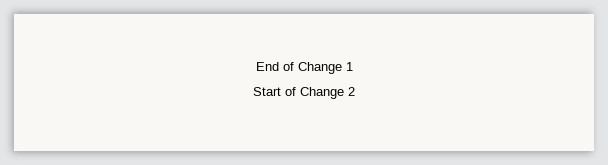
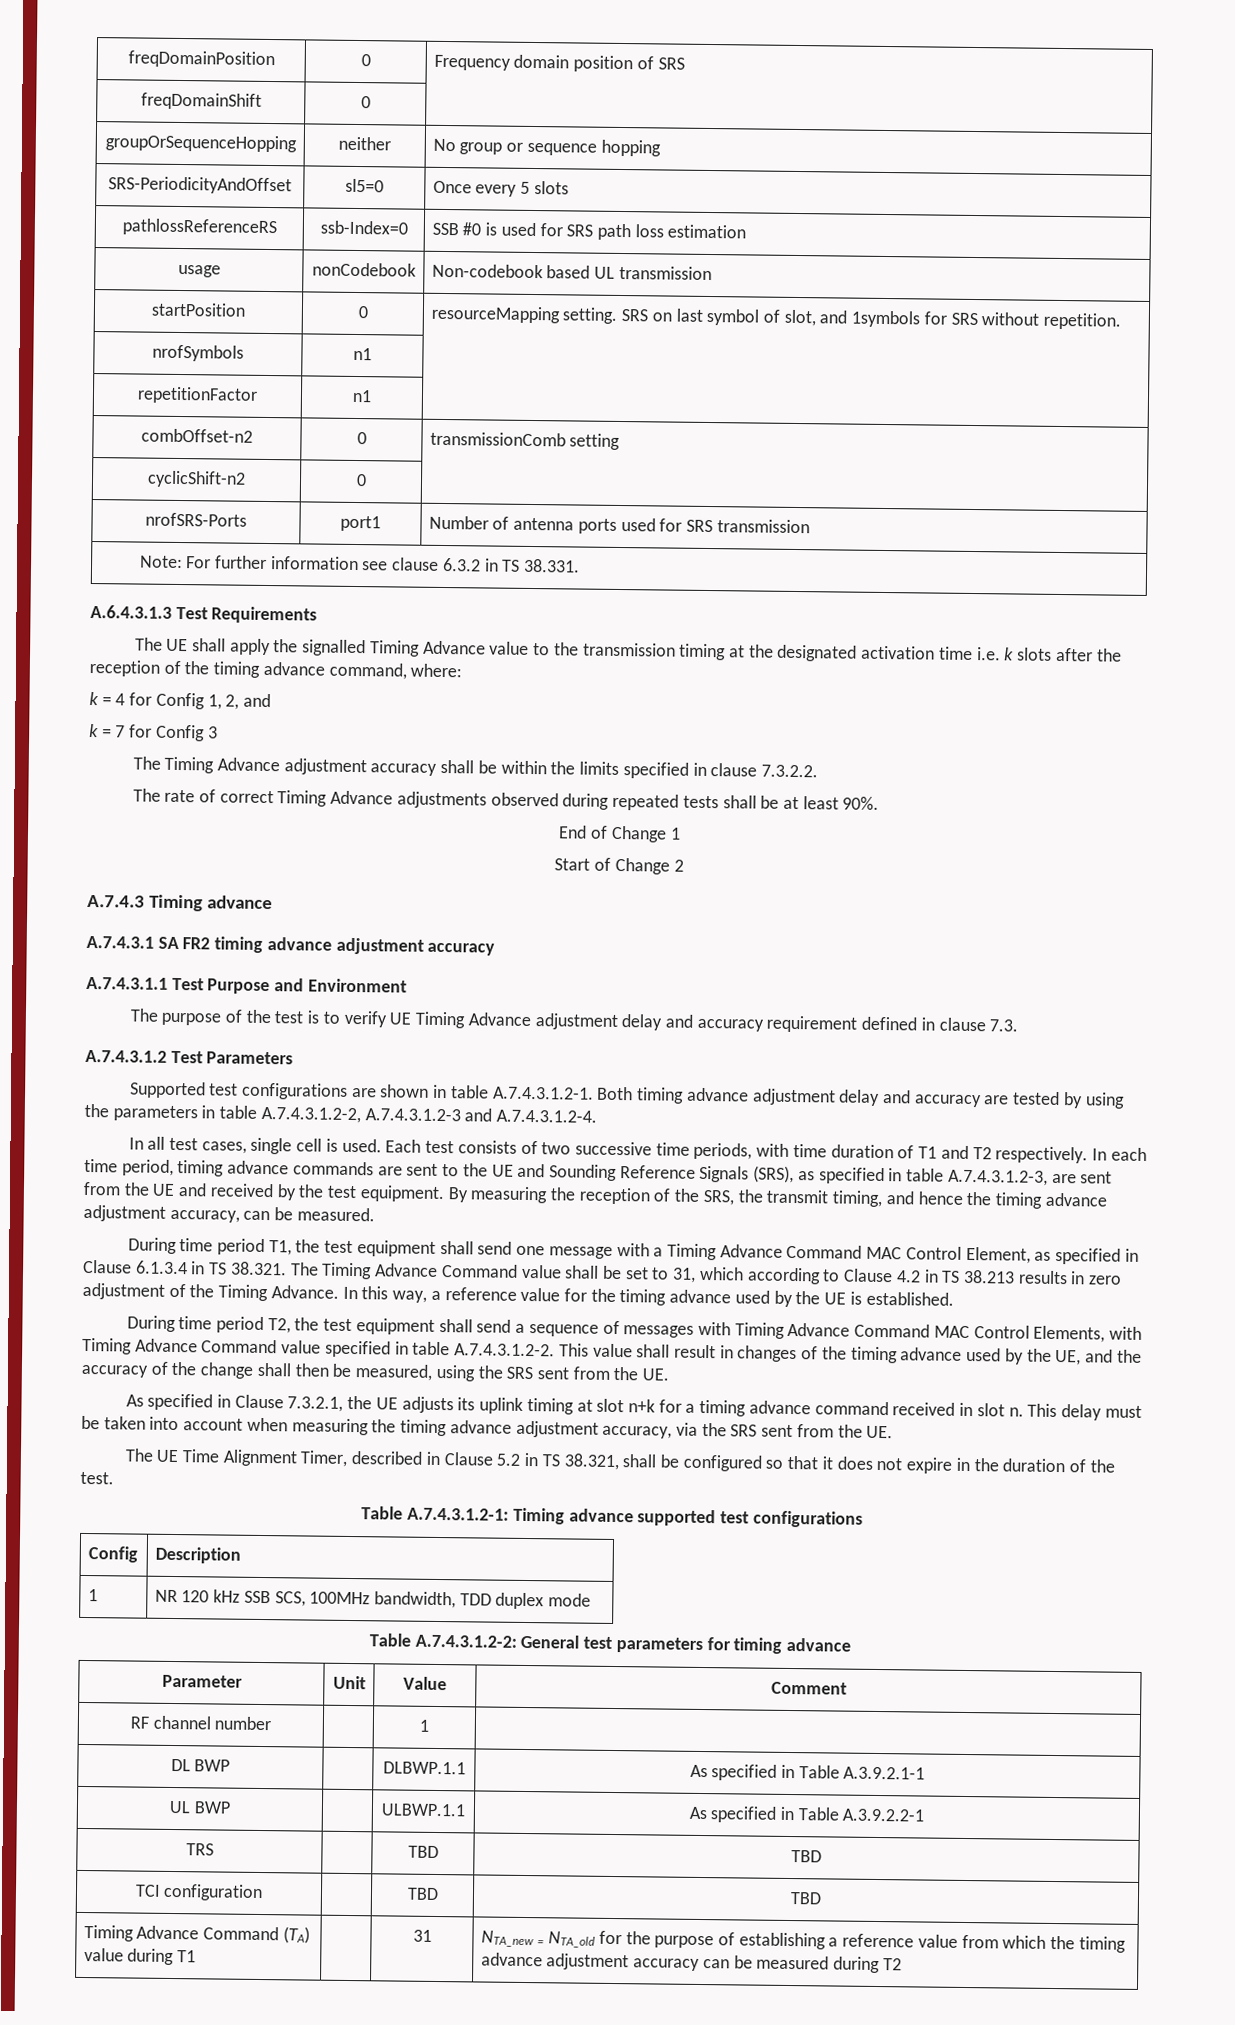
+ freqDomainPosition | 0 | Frequency domain position of SRS
+ freqDomainShift | 0 |
+ groupOrSequenceHopping | neither | No group or sequence hopping
+ SRS-PeriodicityAndOffset | sl5=0 | Once every 5 slots
+ pathlossReferenceRS | ssb-Index=0 | SSB #0 is used for SRS path loss estimation
+ usage | nonCodebook | Non-codebook based UL transmission
+ startPosition | 0 | resourceMapping setting. SRS on last symbol of slot, and 1symbols for SRS without repetition.
+ nrofSymbols | n1 |
+ repetitionFactor | n1 |
+ combOffset-n2 | 0 | transmissionComb setting
+ cyclicShift-n2 | 0 |
+ nrofSRS-Ports | port1 | Number of antenna ports used for SRS transmission
+ Note: For further information see clause 6.3.2 in TS 38.331.
+ A.6.4.3.1.3 Test Requirements
+ The UE shall apply the signalled Timing Advance value to the transmission timing at the designated activation time i.e. k slots after the reception of the timing advance command, where:
+ k = 4 for Config 1, 2, and
+ k = 7 for Config 3
+ The Timing Advance adjustment accuracy shall be within the limits specified in clause 7.3.2.2.
+ The rate of correct Timing Advance adjustments observed during repeated tests shall be at least 90%.
+ A.7.4.3 Timing advance
+ A.7.4.3.1 SA FR2 timing advance adjustment accuracy
+ A.7.4.3.1.1 Test Purpose and Environment
+ The purpose of the test is to verify UE Timing Advance adjustment delay and accuracy requirement defined in clause 7.3.
+ A.7.4.3.1.2 Test Parameters
+ Supported test configurations are shown in table A.7.4.3.1.2-1. Both timing advance adjustment delay and accuracy are tested by using the parameters in table A.7.4.3.1.2-2, A.7.4.3.1.2-3 and A.7.4.3.1.2-4.
+ In all test cases, single cell is used. Each test consists of two successive time periods, with time duration of T1 and T2 respectively. In each time period, timing advance commands are sent to the UE and Sounding Reference Signals (SRS), as specified in table A.7.4.3.1.2-3, are sent from the UE and received by the test equipment. By measuring the reception of the SRS, the transmit timing, and hence the timing advance adjustment accuracy, can be measured.
+ During time period T1, the test equipment shall send one message with a Timing Advance Command MAC Control Element, as specified in Clause 6.1.3.4 in TS 38.321. The Timing Advance Command value shall be set to 31, which according to Clause 4.2 in TS 38.213 results in zero adjustment of the Timing Advance. In this way, a reference value for the timing advance used by the UE is established.
+ During time period T2, the test equipment shall send a sequence of messages with Timing Advance Command MAC Control Elements, with Timing Advance Command value specified in table A.7.4.3.1.2-2. This value shall result in changes of the timing advance used by the UE, and the accuracy of the change shall then be measured, using the SRS sent from the UE.
+ As specified in Clause 7.3.2.1, the UE adjusts its uplink timing at slot n+k for a timing advance command received in slot n. This delay must be taken into account when measuring the timing advance adjustment accuracy, via the SRS sent from the UE.
+ The UE Time Alignment Timer, described in Clause 5.2 in TS 38.321, shall be configured so that it does not expire in the duration of the test.
+ Table A.7.4.3.1.2-1: Timing advance supported test configurations
+ Config | Description
+ 1 | NR 120 kHz SSB SCS, 100MHz bandwidth, TDD duplex mode
+ Table A.7.4.3.1.2-2: General test parameters for timing advance
+ Parameter | Unit | Value | Comment
+ RF channel number | | 1 |
+ DL BWP | | DLBWP.1.1 | As specified in Table A.3.9.2.1-1
+ UL BWP | | ULBWP.1.1 | As specified in Table A.3.9.2.2-1
+ TRS | | TBD | TBD
+ TCI configuration | | TBD | TBD
+ Timing Advance Command (TA) value during T1 | | 31 | NTA_new = NTA_old for the purpose of establishing a reference value from which the timing advance adjustment accuracy can be measured during T2

